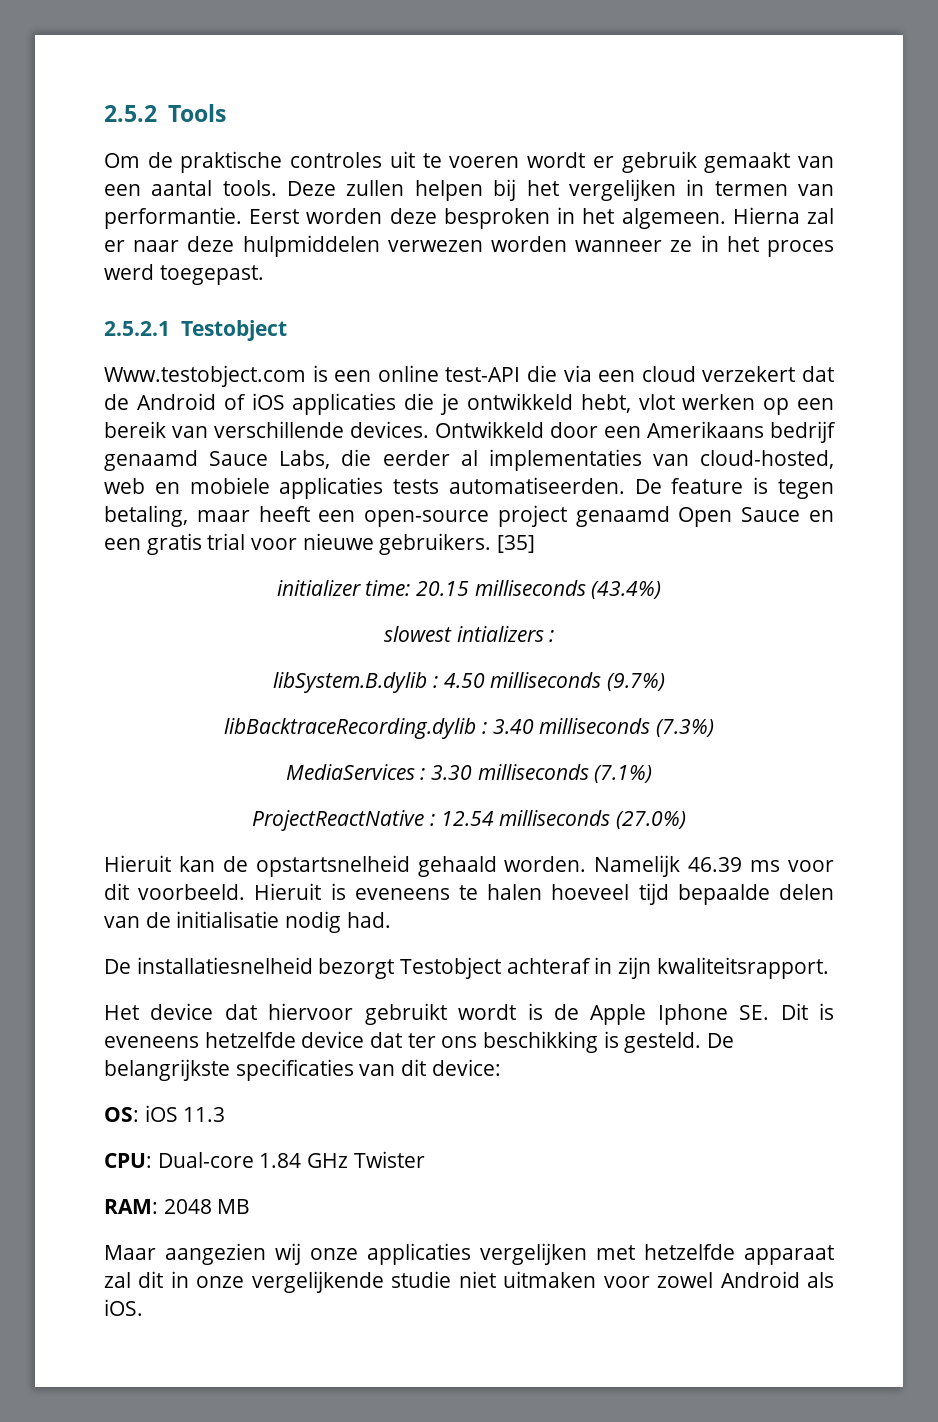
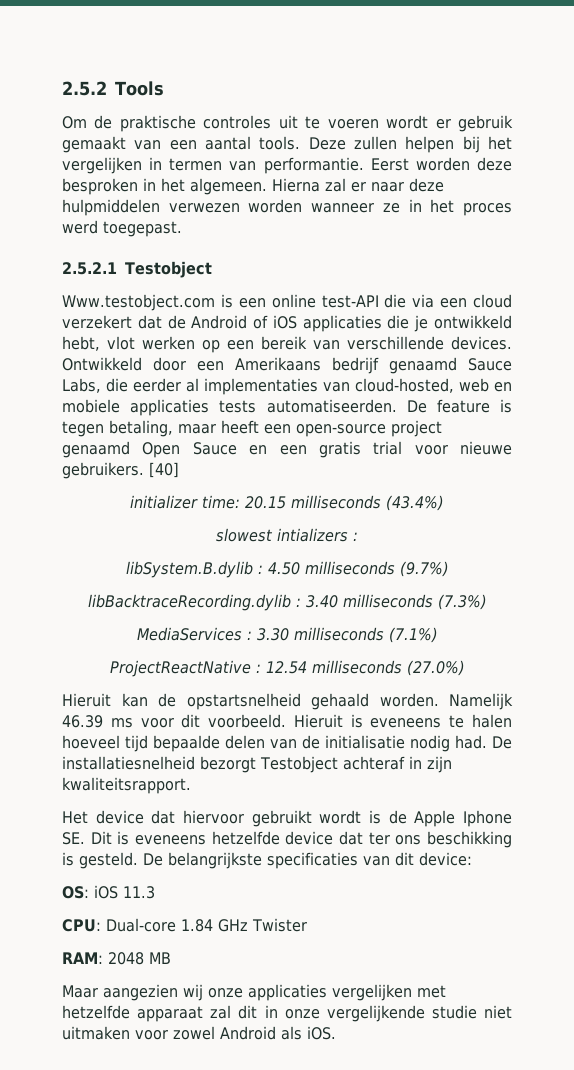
- [35]
+ [40]
- Hieruit is eveneens te halen hoeveel tijd bepaalde delen van de initialisatie nodig had.
- De installatiesnelheid bezorgt Testobject achteraf in zijn kwaliteitsrapport.
+ Hieruit is eveneens te halen hoeveel tijd bepaalde delen van de initialisatie nodig had. De installatiesnelheid bezorgt Testobject achteraf in zijn kwaliteitsrapport.

